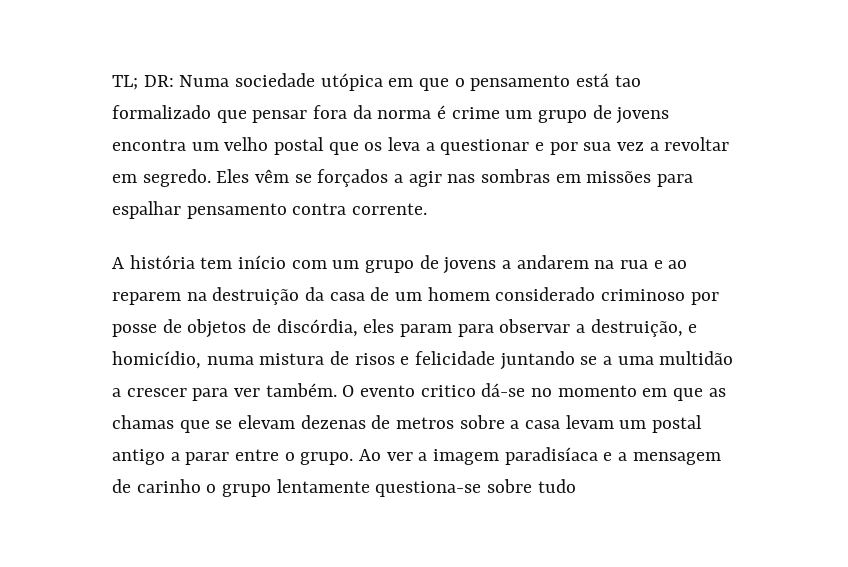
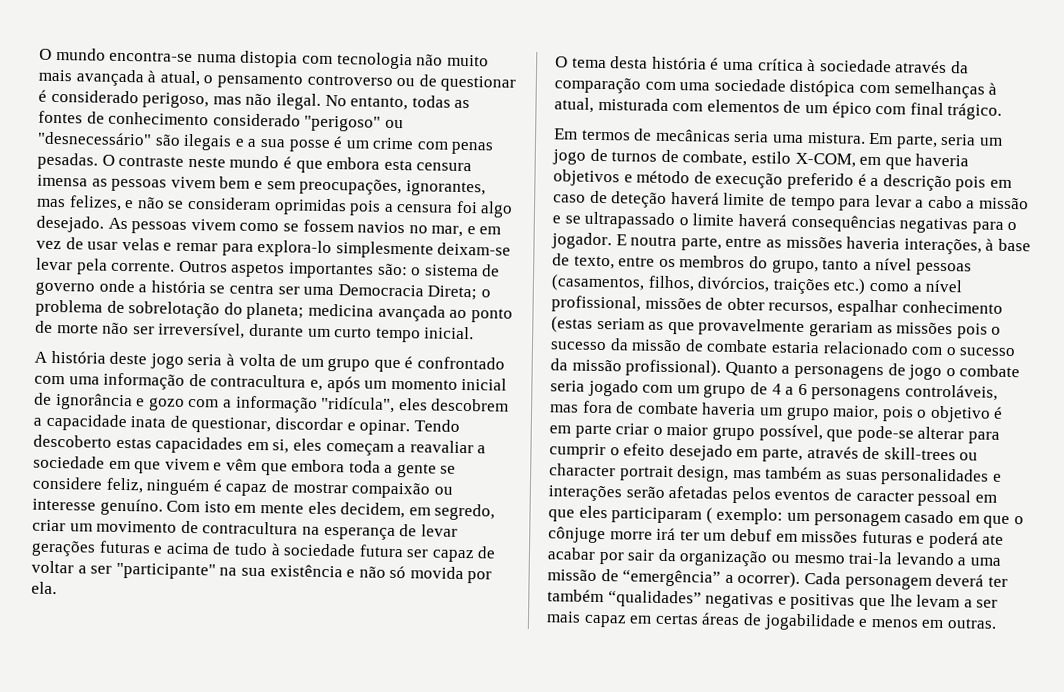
- TL; DR: Numa sociedade utópica em que o pensamento está tao formalizado que pensar fora da norma é crime um grupo de jovens encontra um velho postal que os leva a questionar e por sua vez a revoltar em segredo. Eles vêm se forçados a agir nas sombras em missões para espalhar pensamento contra corrente.
- A história tem início com um grupo de jovens a andarem na rua e ao reparem na destruição da casa de um homem considerado criminoso por posse de objetos de discórdia, eles param para observar a destruição, e homicídio, numa mistura de risos e felicidade juntando se a uma multidão a crescer para ver também. O evento critico dá-se no momento em que as chamas que se elevam dezenas de metros sobre a casa levam um postal antigo a parar entre o grupo. Ao ver a imagem paradisíaca e a mensagem de carinho o grupo lentamente questiona-se sobre tudo
+ O mundo encontra-se numa distopia com tecnologia não muito mais avançada à atual, o pensamento controverso ou de questionar é considerado perigoso, mas não ilegal. No entanto, todas as fontes de conhecimento considerado "perigoso" ou "desnecessário" são ilegais e a sua posse é um crime com penas pesadas. O contraste neste mundo é que embora esta censura imensa as pessoas vivem bem e sem preocupações, ignorantes, mas felizes, e não se consideram oprimidas pois a censura foi algo desejado. As pessoas vivem como se fossem navios no mar, e em vez de usar velas e remar para explora-lo simplesmente deixam-se levar pela corrente. Outros aspetos importantes são: o sistema de governo onde a história se centra ser uma Democracia Direta; o problema de sobrelotação do planeta; medicina avançada ao ponto de morte não ser irreversível, durante um curto tempo inicial.
+ A história deste jogo seria à volta de um grupo que é confrontado com uma informação de contracultura e, após um momento inicial de ignorância e gozo com a informação "ridícula", eles descobrem a capacidade inata de questionar, discordar e opinar. Tendo descoberto estas capacidades em si, eles começam a reavaliar a sociedade em que vivem e vêm que embora toda a gente se considere feliz, ninguém é capaz de mostrar compaixão ou interesse genuíno. Com isto em mente eles decidem, em segredo, criar um movimento de contracultura na esperança de levar gerações futuras e acima de tudo à sociedade futura ser capaz de voltar a ser "participante" na sua existência e não só movida por ela.
+ O tema desta história é uma crítica à sociedade através da comparação com uma sociedade distópica com semelhanças à atual, misturada com elementos de um épico com final trágico.
+ Em termos de mecânicas seria uma mistura. Em parte, seria um jogo de turnos de combate, estilo X-COM, em que haveria objetivos e método de execução preferido é a descrição pois em caso de deteção haverá limite de tempo para levar a cabo a missão e se ultrapassado o limite haverá consequências negativas para o jogador. E noutra parte, entre as missões haveria interações, à base de texto, entre os membros do grupo, tanto a nível pessoas (casamentos, filhos, divórcios, traições etc.) como a nível profissional, missões de obter recursos, espalhar conhecimento (estas seriam as que provavelmente gerariam as missões pois o sucesso da missão de combate estaria relacionado com o sucesso da missão profissional). Quanto a personagens de jogo o combate seria jogado com um grupo de 4 a 6 personagens controláveis, mas fora de combate haveria um grupo maior, pois o objetivo é em parte criar o maior grupo possível, que pode-se alterar para cumprir o efeito desejado em parte, através de skill-trees ou character portrait design, mas também as suas personalidades e interações serão afetadas pelos eventos de caracter pessoal em que eles participaram ( exemplo: um personagem casado em que o cônjuge morre irá ter um debuf em missões futuras e poderá ate acabar por sair da organização ou mesmo trai-la levando a uma missão de “emergência” a ocorrer). Cada personagem deverá ter também “qualidades” negativas e positivas que lhe levam a ser mais capaz em certas áreas de jogabilidade e menos em outras.

